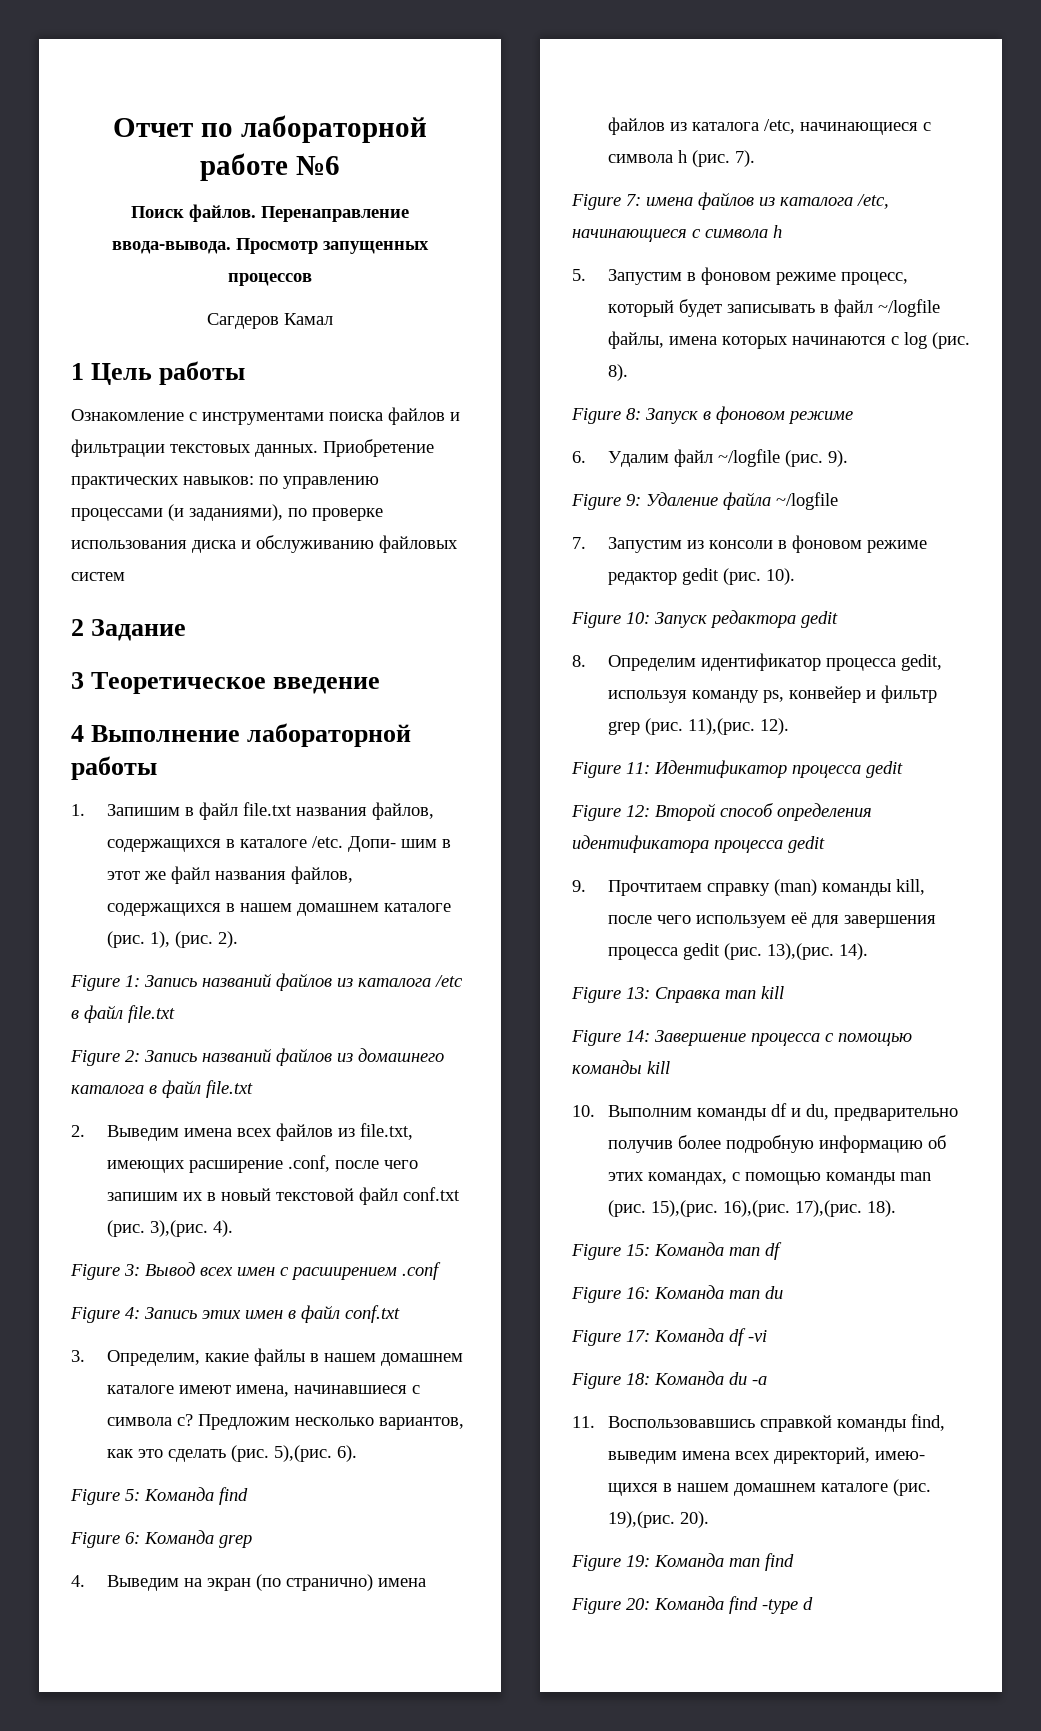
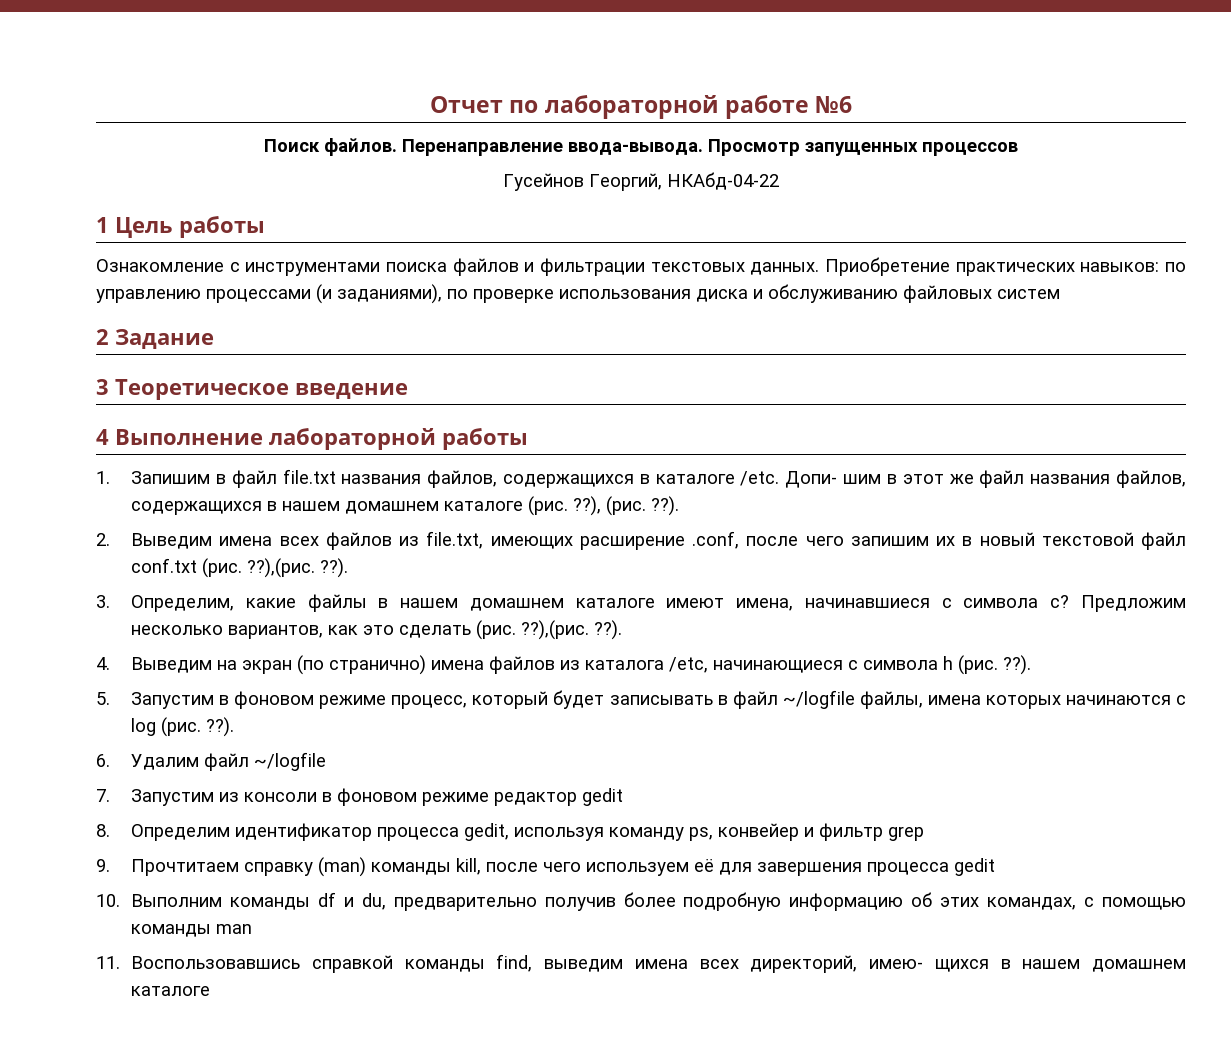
- Сагдеров Камал
+ Гусейнов Георгий, НКАбд-04-22
- 1), (рис. 2).
- Figure 1: Запись названий файлов из каталога /etc в файл file.txt
- Figure 2: Запись названий файлов из домашнего каталога в файл file.txt
+ ??), (рис. ??).
- 2. Выведим имена всех файлов из file.txt, имеющих расширение .conf, после чего запишим их в новый текстовой файл conf.txt (рис. 3),(рис. 4).
- Figure 3: Вывод всех имен с расширением .conf
- Figure 4: Запись этих имен в файл conf.txt
+ 2. Выведим имена всех файлов из file.txt, имеющих расширение .conf, после чего запишим их в новый текстовой файл conf.txt (рис. ??),(рис. ??).
- Предложим несколько вариантов, как это сделать (рис. 5),(рис. 6).
- Figure 5: Команда find
- Figure 6: Команда grep
+ Предложим несколько вариантов, как это сделать (рис. ??),(рис. ??).
- 4. Выведим на экран (по странично) имена файлов из каталога /etc, начинающиеся с символа h (рис. 7).
- Figure 7: имена файлов из каталога /etc, начинающиеся с символа h
+ 4. Выведим на экран (по странично) имена файлов из каталога /etc, начинающиеся с символа h (рис. ??).
- 5. Запустим в фоновом режиме процесс, который будет записывать в файл ~/logfile файлы, имена которых начинаются с log (рис. 8).
- Figure 8: Запуск в фоновом режиме
- 6. Удалим файл ~/logfile (рис. 9).
- Figure 9: Удаление файла ~/logfile
+ 5. Запустим в фоновом режиме процесс, который будет записывать в файл ~/logfile файлы, имена которых начинаются с log (рис. ??).
+ 6. Удалим файл ~/logfile
- 7. Запустим из консоли в фоновом режиме редактор gedit (рис. 10).
- Figure 10: Запуск редактора gedit
+ 7. Запустим из консоли в фоновом режиме редактор gedit
- 8. Определим идентификатор процесса gedit, используя команду ps, конвейер и фильтр grep (рис. 11),(рис. 12).
- Figure 11: Идентификатор процесса gedit
- Figure 12: Второй способ определения идентификатора процесса gedit
+ 8. Определим идентификатор процесса gedit, используя команду ps, конвейер и фильтр grep
- 9. Прочтитаем справку (man) команды kill, после чего используем её для завершения процесса gedit (рис. 13),(рис. 14).
- Figure 13: Справка man kill
- Figure 14: Завершение процесса с помощью команды kill
+ 9. Прочтитаем справку (man) команды kill, после чего используем её для завершения процесса gedit
- 10. Выполним команды df и du, предварительно получив более подробную информацию об этих командах, с помощью команды man (рис. 15),(рис. 16),(рис. 17),(рис. 18).
- Figure 15: Команда man df
- Figure 16: Команда man du
- Figure 17: Команда df -vi
- Figure 18: Команда du -a
+ 10. Выполним команды df и du, предварительно получив более подробную информацию об этих командах, с помощью команды man
- 11. Воспользовавшись справкой команды find, выведим имена всех директорий, имею- щихся в нашем домашнем каталоге (рис. 19),(рис. 20).
- Figure 19: Команда man find
- Figure 20: Команда find -type d
+ 11. Воспользовавшись справкой команды find, выведим имена всех директорий, имею- щихся в нашем домашнем каталоге

